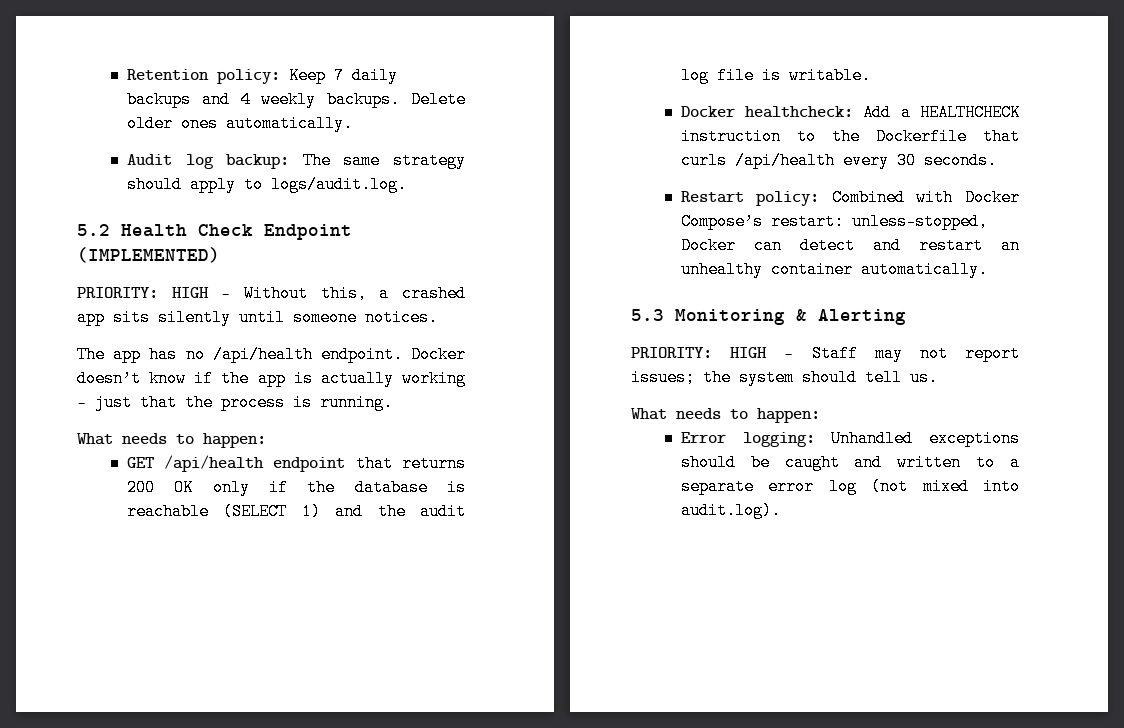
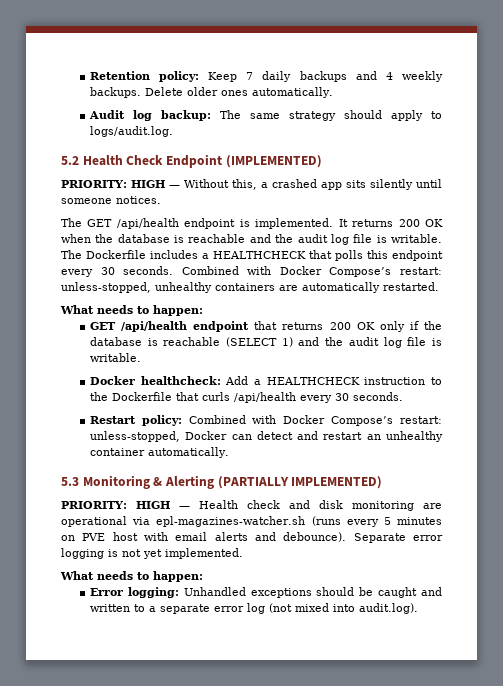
- The app has no /api/health endpoint. Docker doesn’t know if the app is actually working — just that the process is running.
+ The GET /api/health endpoint is implemented. It returns 200 OK when the database is reachable and the audit log file is writable. The Dockerfile includes a HEALTHCHECK that polls this endpoint every 30 seconds. Combined with Docker Compose’s restart: unless-stopped, unhealthy containers are automatically restarted.
- 5.3 Monitoring & Alerting
- PRIORITY: HIGH — Staff may not report issues; the system should tell us.
+ 5.3 Monitoring & Alerting (PARTIALLY IMPLEMENTED)
+ PRIORITY: HIGH — Health check and disk monitoring are operational via epl-magazines-watcher.sh (runs every 5 minutes on PVE host with email alerts and debounce). Separate error logging is not yet implemented.

